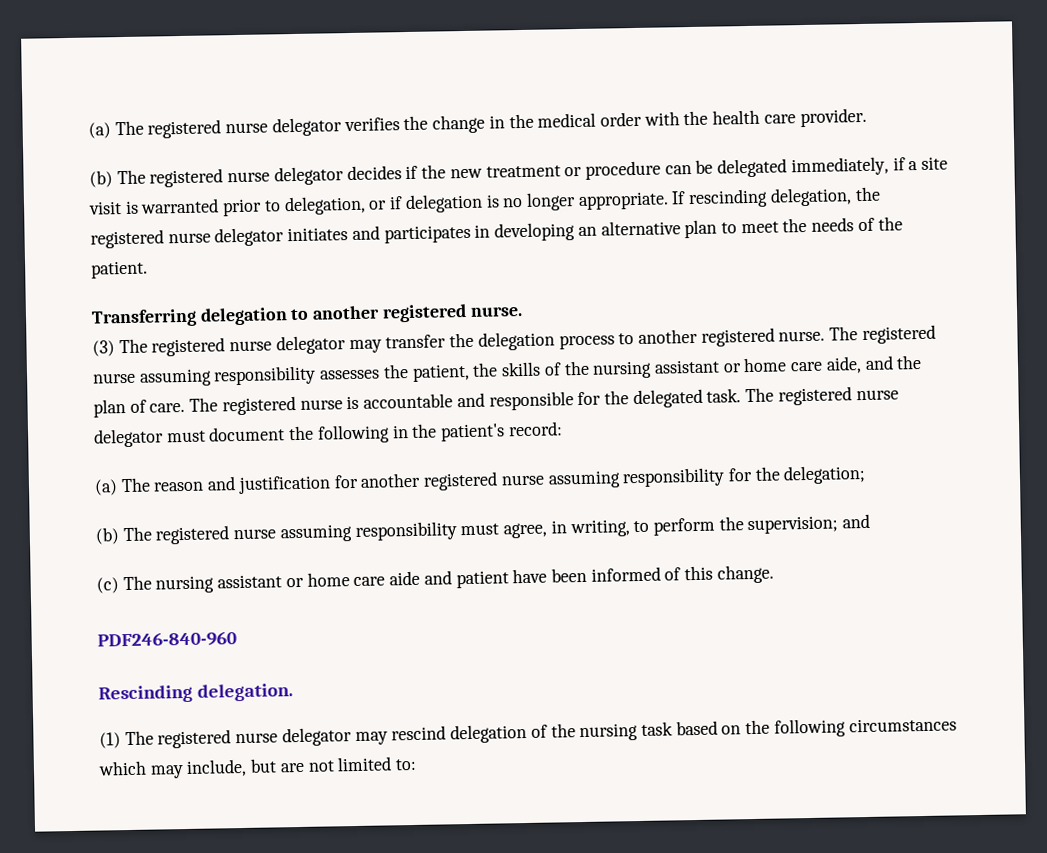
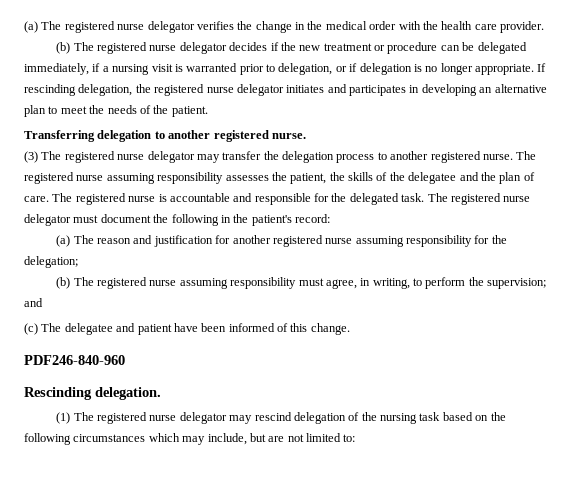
- (b) The registered nurse delegator decides if the new treatment or procedure can be delegated immediately, if a site visit is warranted prior to delegation, or if delegation is no longer appropriate.
+ (b) The registered nurse delegator decides if the new treatment or procedure can be delegated immediately, if a nursing visit is warranted prior to delegation, or if delegation is no longer appropriate.
- The registered nurse assuming responsibility assesses the patient, the skills of the nursing assistant or home care aide, and the plan of care.
+ The registered nurse assuming responsibility assesses the patient, the skills of the delegatee and the plan of care.
- (c) The nursing assistant or home care aide and patient have been informed of this change.
+ (c) The delegatee and patient have been informed of this change.

